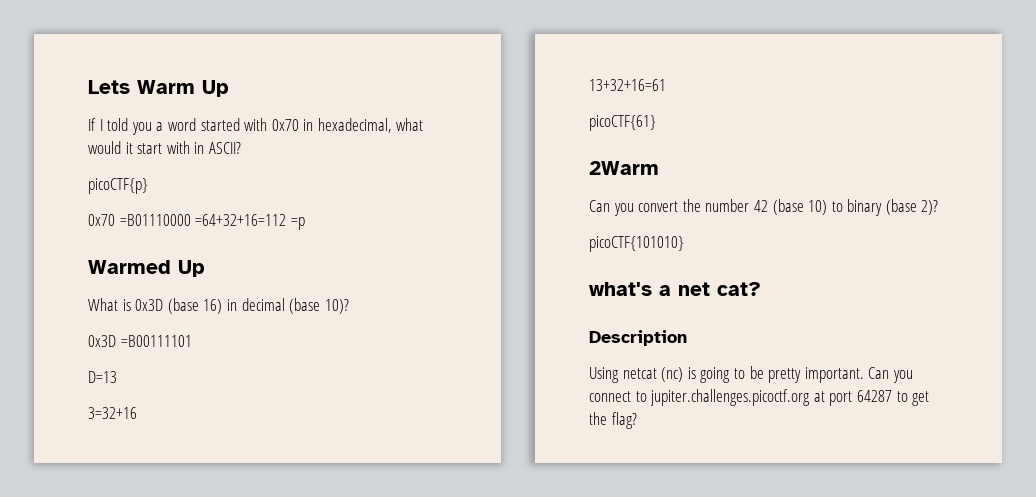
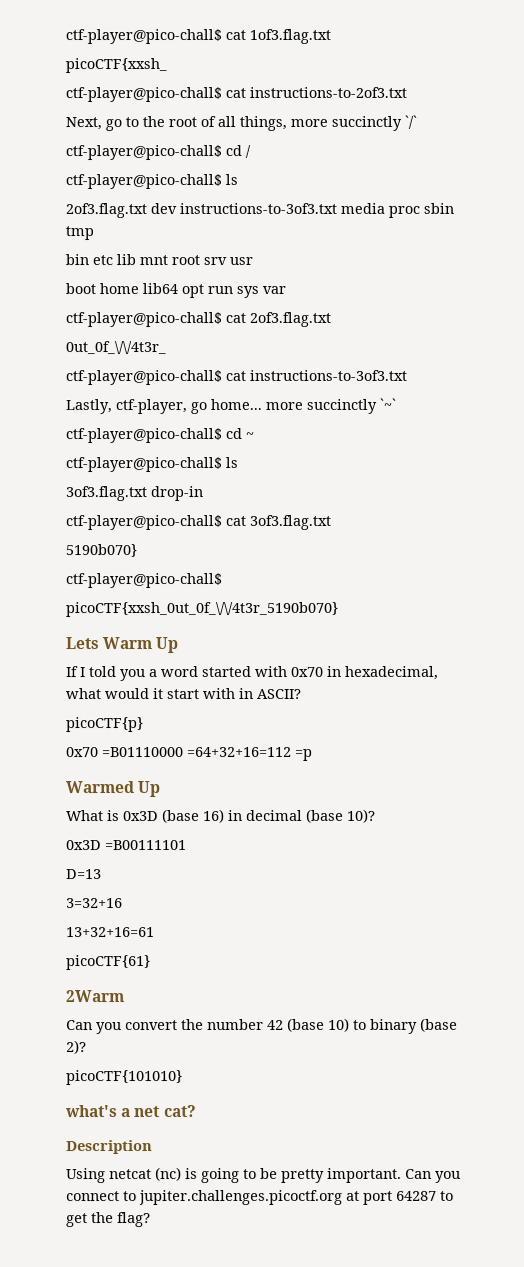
+ ctf-player@pico-chall$ cat 1of3.flag.txt
+ picoCTF{xxsh_
+ ctf-player@pico-chall$ cat instructions-to-2of3.txt
+ Next, go to the root of all things, more succinctly `/`
+ ctf-player@pico-chall$ cd /
+ ctf-player@pico-chall$ ls
+ 2of3.flag.txt dev instructions-to-3of3.txt media proc sbin tmp
+ bin etc lib mnt root srv usr
+ boot home lib64 opt run sys var
+ ctf-player@pico-chall$ cat 2of3.flag.txt
+ 0ut_0f_\/\/4t3r_
+ ctf-player@pico-chall$ cat instructions-to-3of3.txt
+ Lastly, ctf-player, go home... more succinctly `~`
+ ctf-player@pico-chall$ cd ~
+ ctf-player@pico-chall$ ls
+ 3of3.flag.txt drop-in
+ ctf-player@pico-chall$ cat 3of3.flag.txt
+ 5190b070}
+ ctf-player@pico-chall$
+ picoCTF{xxsh_0ut_0f_\/\/4t3r_5190b070}

